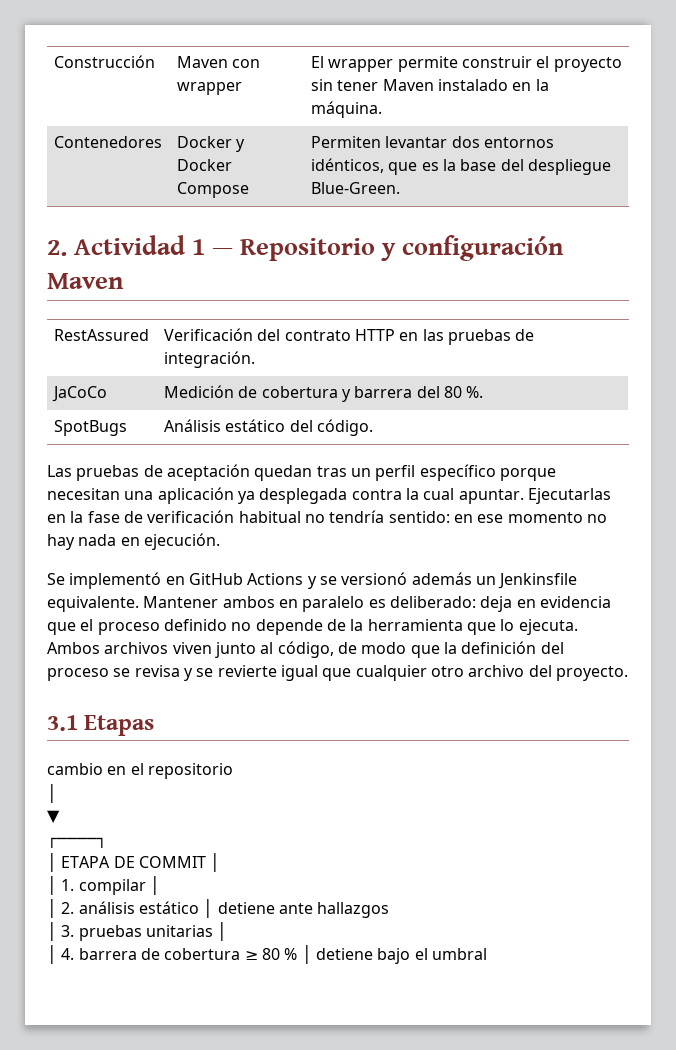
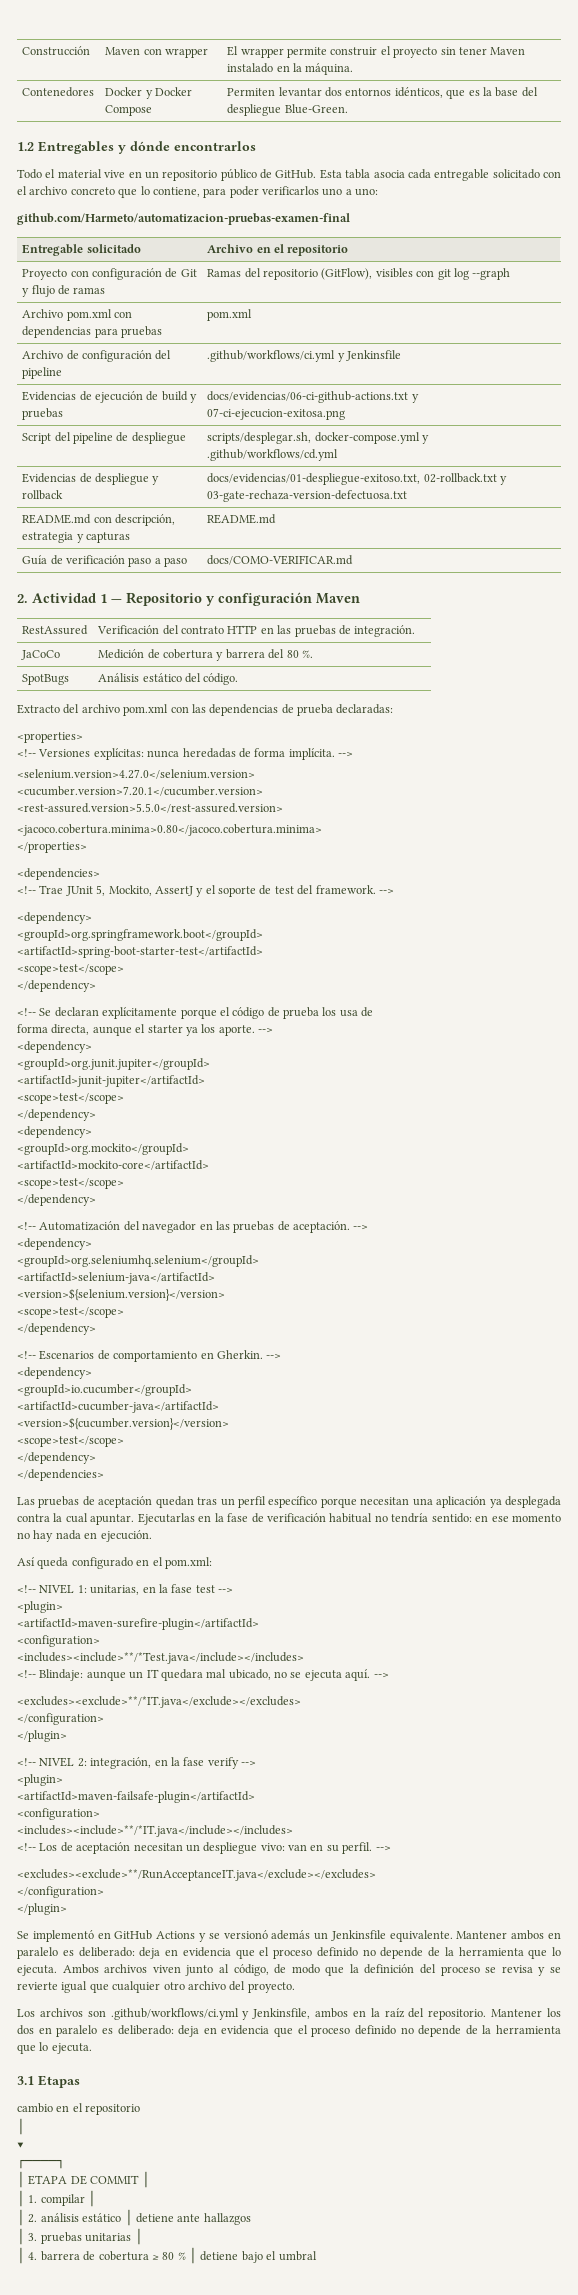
+ 1.2 Entregables y dónde encontrarlos
+ Todo el material vive en un repositorio público de GitHub. Esta tabla asocia cada entregable solicitado con el archivo concreto que lo contiene, para poder verificarlos uno a uno:
+ github.com/Harmeto/automatizacion-pruebas-examen-final
+ Entregable solicitado | Archivo en el repositorio
+ Proyecto con configuración de Git y flujo de ramas | Ramas del repositorio (GitFlow), visibles con git log --graph
+ Archivo pom.xml con dependencias para pruebas | pom.xml
+ Archivo de configuración del pipeline | .github/workflows/ci.yml y Jenkinsfile
+ Evidencias de ejecución de build y pruebas | docs/evidencias/06-ci-github-actions.txt y 07-ci-ejecucion-exitosa.png
+ Script del pipeline de despliegue | scripts/desplegar.sh, docker-compose.yml y .github/workflows/cd.yml
+ Evidencias de despliegue y rollback | docs/evidencias/01-despliegue-exitoso.txt, 02-rollback.txt y 03-gate-rechaza-version-defectuosa.txt
+ README.md con descripción, estrategia y capturas | README.md
+ Guía de verificación paso a paso | docs/COMO-VERIFICAR.md
+ Extracto del archivo pom.xml con las dependencias de prueba declaradas:
+ <properties>
+ <!-- Versiones explícitas: nunca heredadas de forma implícita. -->
+ <selenium.version>4.27.0</selenium.version>
+ <cucumber.version>7.20.1</cucumber.version>
+ <rest-assured.version>5.5.0</rest-assured.version>
+ <jacoco.cobertura.minima>0.80</jacoco.cobertura.minima>
+ </properties>
+ <dependencies>
+ <!-- Trae JUnit 5, Mockito, AssertJ y el soporte de test del framework. -->
+ <dependency>
+ <groupId>org.springframework.boot</groupId>
+ <artifactId>spring-boot-starter-test</artifactId>
+ <scope>test</scope>
+ </dependency>
+ <!-- Se declaran explícitamente porque el código de prueba los usa de
+ forma directa, aunque el starter ya los aporte. -->
+ <dependency>
+ <groupId>org.junit.jupiter</groupId>
+ <artifactId>junit-jupiter</artifactId>
+ <scope>test</scope>
+ </dependency>
+ <dependency>
+ <groupId>org.mockito</groupId>
+ <artifactId>mockito-core</artifactId>
+ <scope>test</scope>
+ </dependency>
+ <!-- Automatización del navegador en las pruebas de aceptación. -->
+ <dependency>
+ <groupId>org.seleniumhq.selenium</groupId>
+ <artifactId>selenium-java</artifactId>
+ <version>${selenium.version}</version>
+ <scope>test</scope>
+ </dependency>
+ <!-- Escenarios de comportamiento en Gherkin. -->
+ <dependency>
+ <groupId>io.cucumber</groupId>
+ <artifactId>cucumber-java</artifactId>
+ <version>${cucumber.version}</version>
+ <scope>test</scope>
+ </dependency>
+ </dependencies>
+ Así queda configurado en el pom.xml:
+ <!-- NIVEL 1: unitarias, en la fase test -->
+ <plugin>
+ <artifactId>maven-surefire-plugin</artifactId>
+ <configuration>
+ <includes><include>**/*Test.java</include></includes>
+ <!-- Blindaje: aunque un IT quedara mal ubicado, no se ejecuta aquí. -->
+ <excludes><exclude>**/*IT.java</exclude></excludes>
+ </configuration>
+ </plugin>
+ <!-- NIVEL 2: integración, en la fase verify -->
+ <plugin>
+ <artifactId>maven-failsafe-plugin</artifactId>
+ <configuration>
+ <includes><include>**/*IT.java</include></includes>
+ <!-- Los de aceptación necesitan un despliegue vivo: van en su perfil. -->
+ <excludes><exclude>**/RunAcceptanceIT.java</exclude></excludes>
+ </configuration>
+ </plugin>
+ Los archivos son .github/workflows/ci.yml y Jenkinsfile, ambos en la raíz del repositorio. Mantener los dos en paralelo es deliberado: deja en evidencia que el proceso definido no depende de la herramienta que lo ejecuta.

